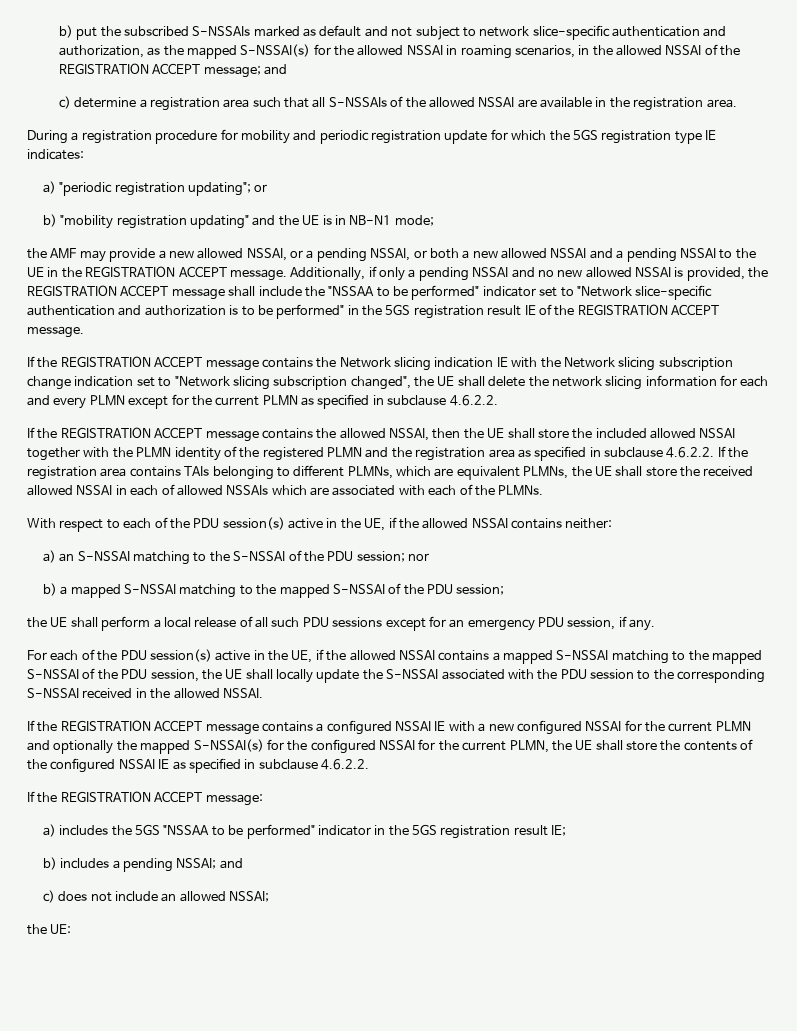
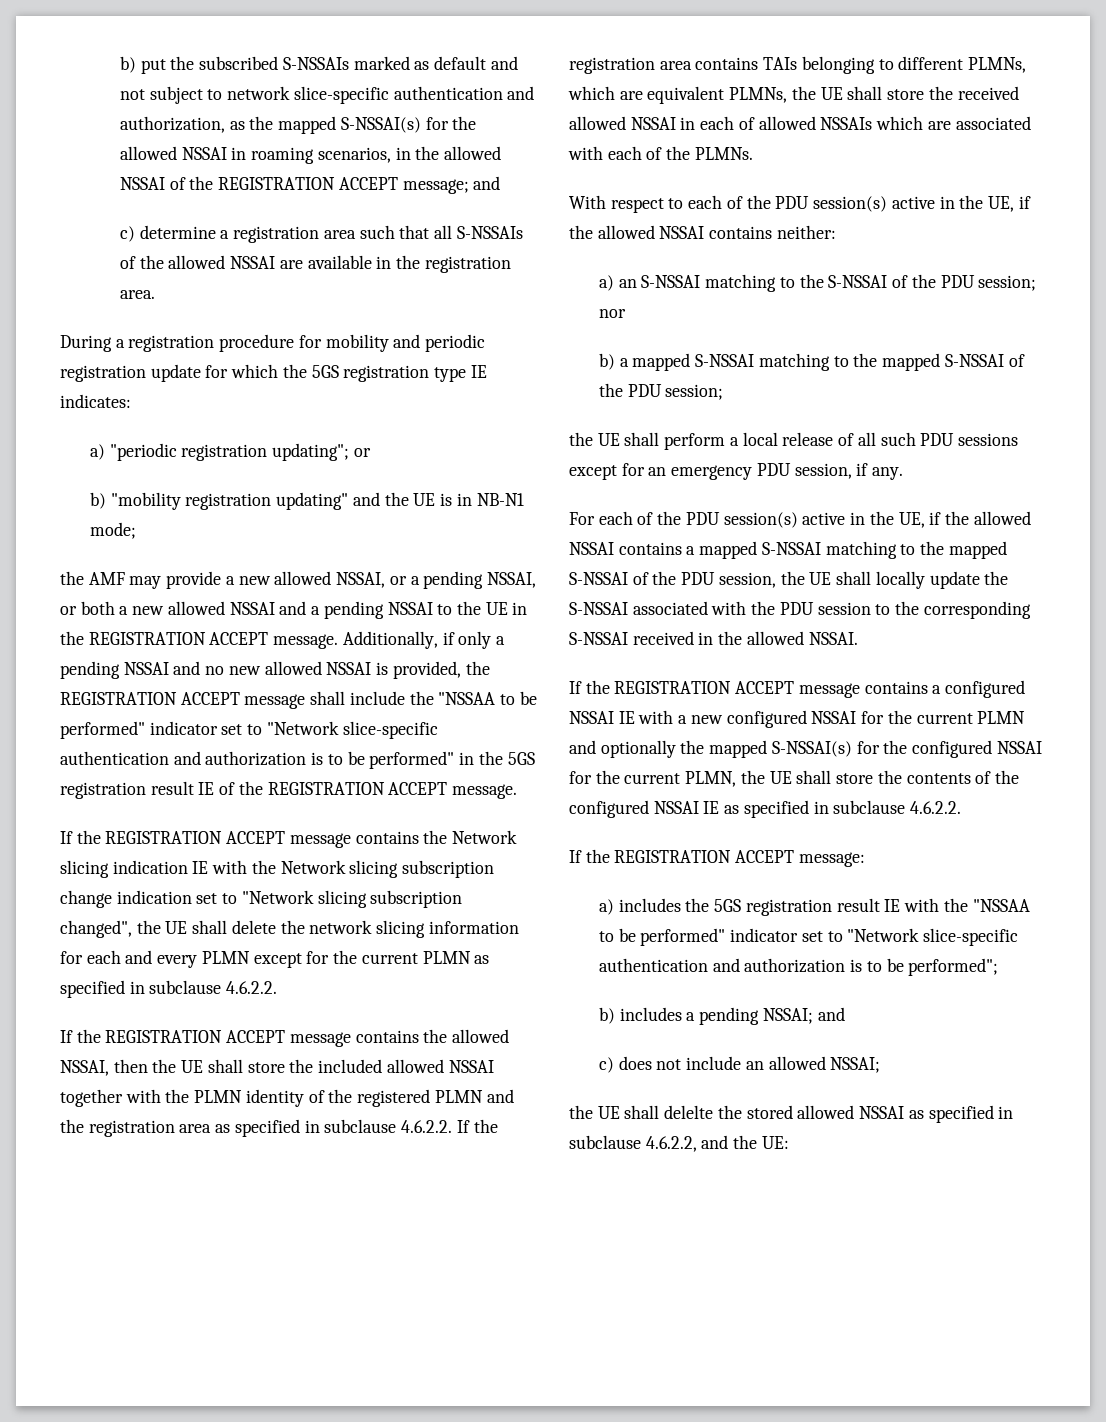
- a) includes the 5GS "NSSAA to be performed" indicator in the 5GS registration result IE;
+ a) includes the 5GS registration result IE with the "NSSAA to be performed" indicator set to "Network slice-specific authentication and authorization is to be performed";
- the UE:
+ the UE shall delelte the stored allowed NSSAI as specified in subclause 4.6.2.2, and the UE:

